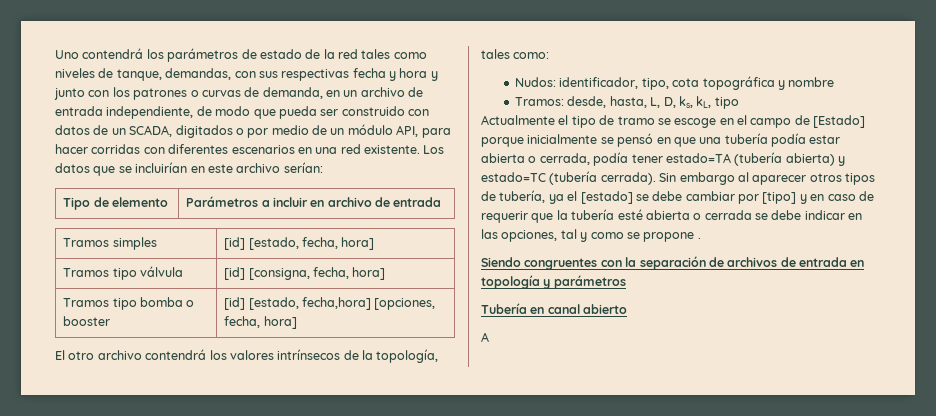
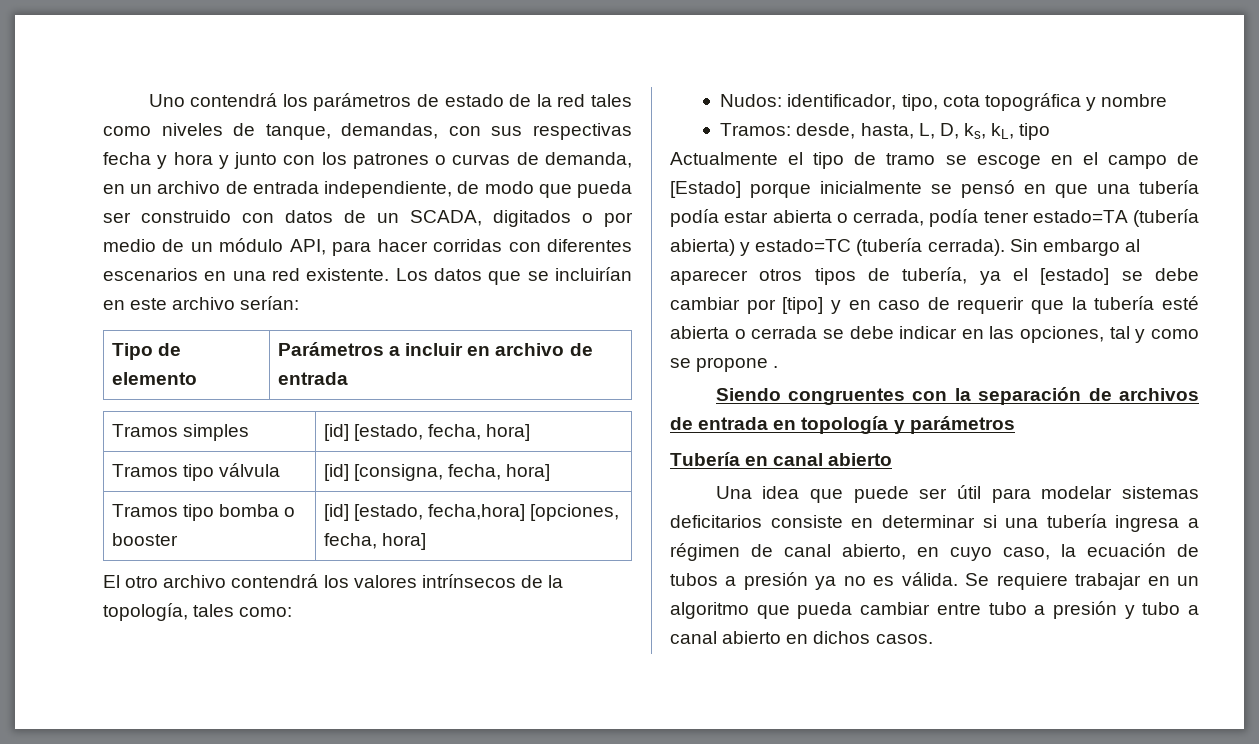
- A
+ Una idea que puede ser útil para modelar sistemas deficitarios consiste en determinar si una tubería ingresa a régimen de canal abierto, en cuyo caso, la ecuación de tubos a presión ya no es válida. Se requiere trabajar en un algoritmo que pueda cambiar entre tubo a presión y tubo a canal abierto en dichos casos.

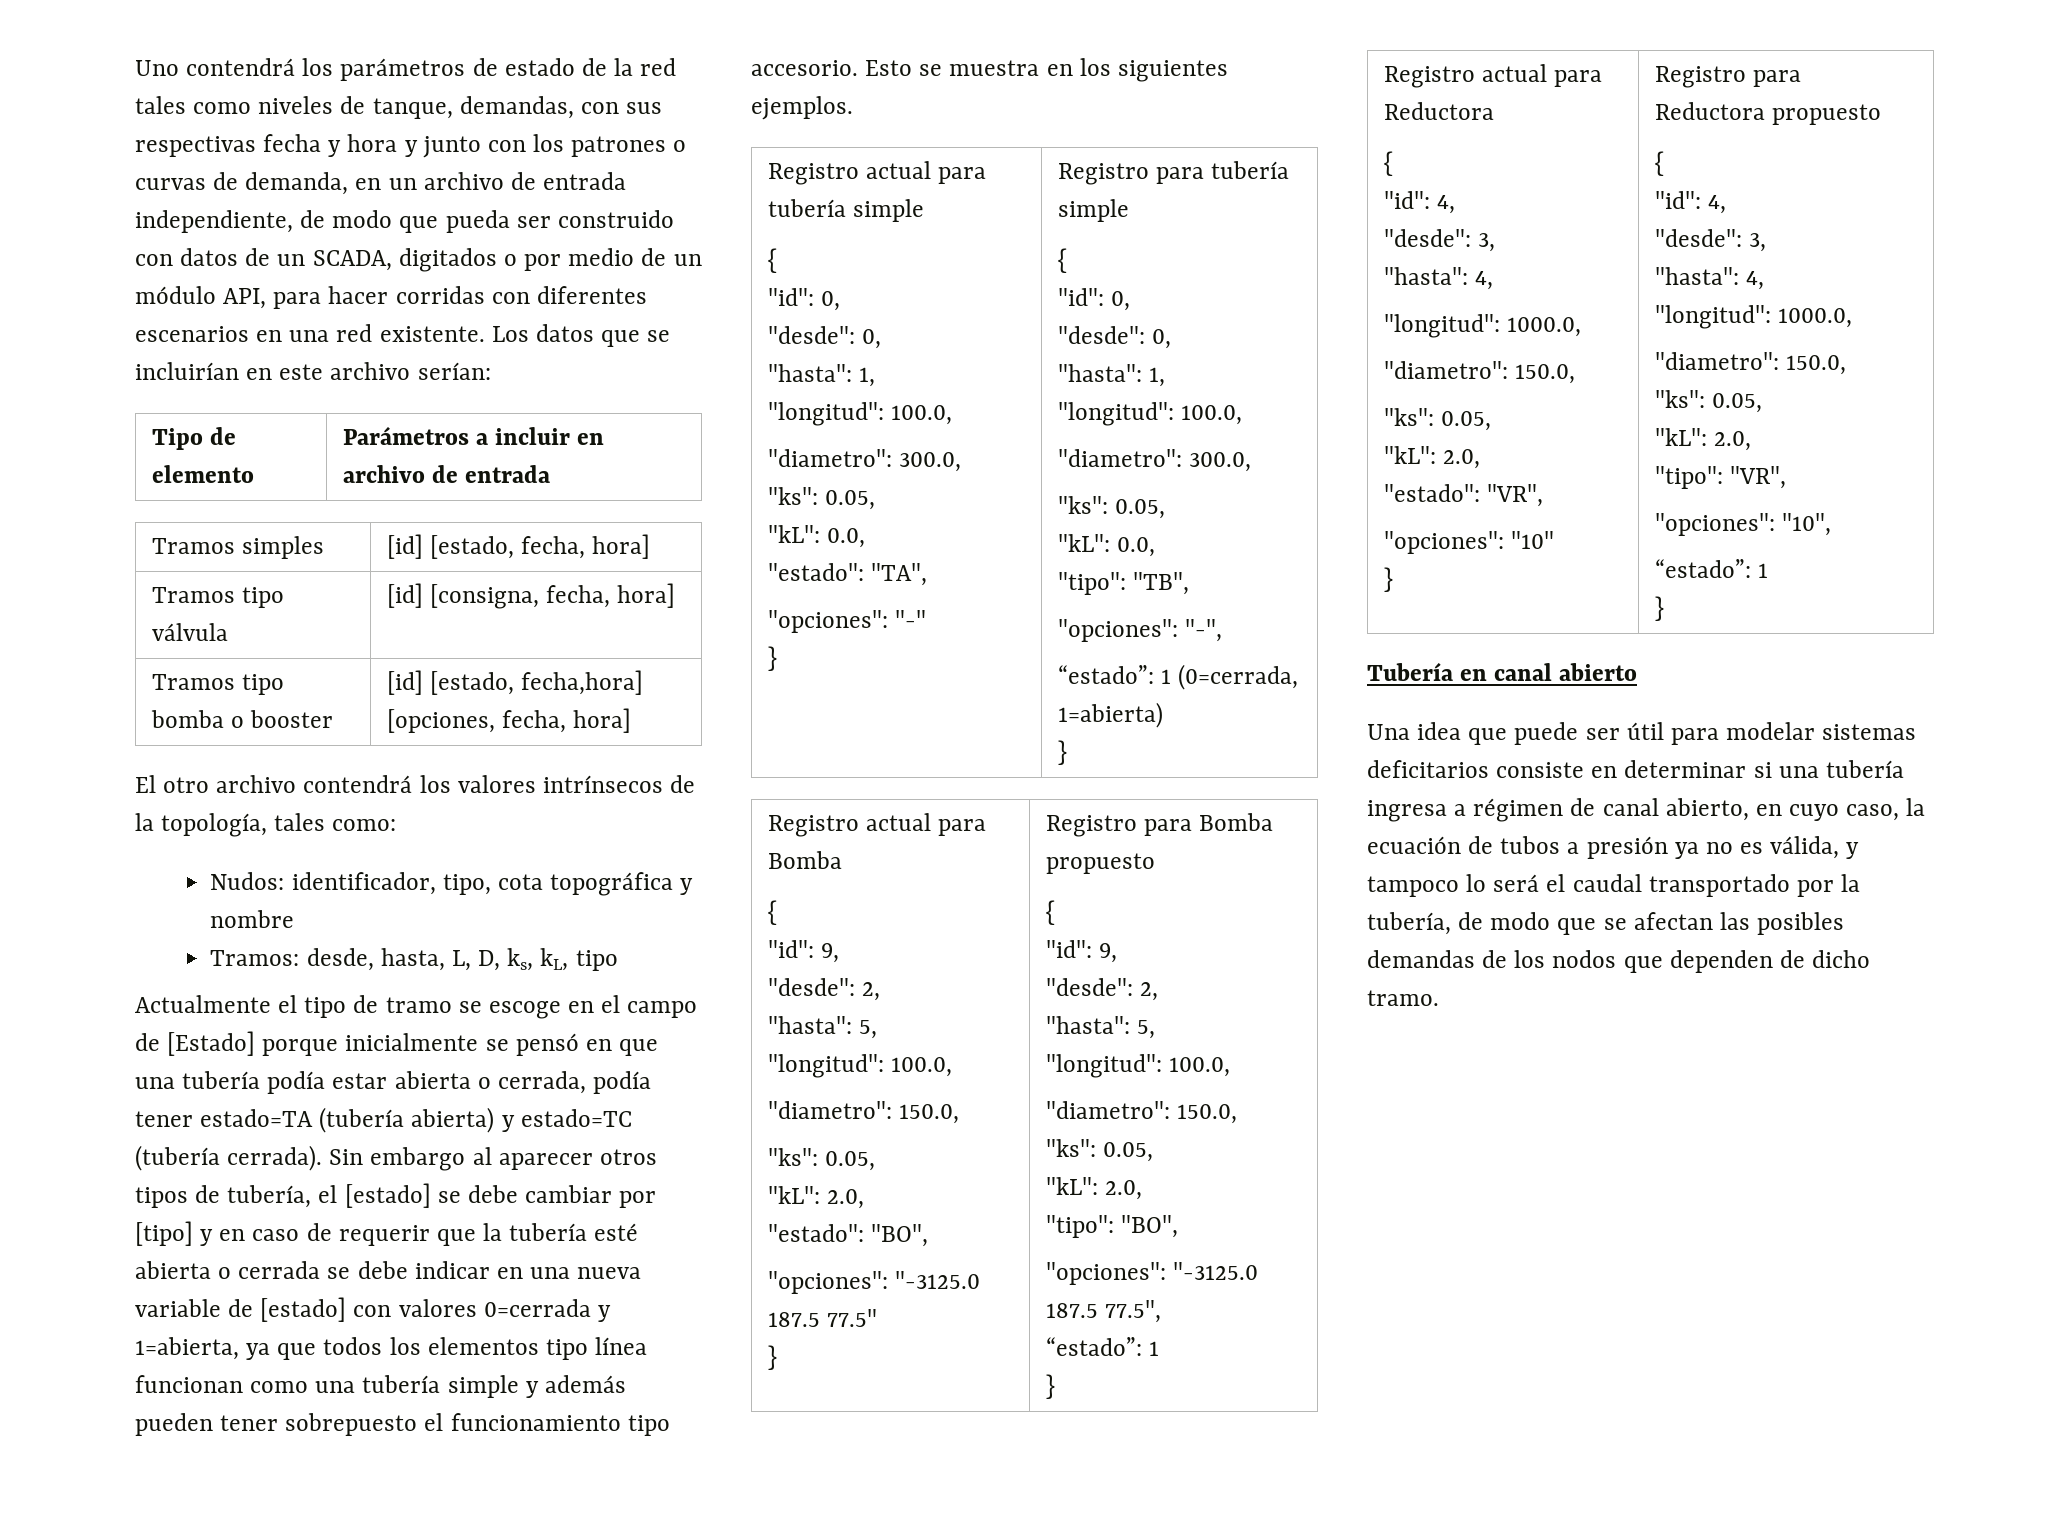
- Sin embargo al aparecer otros tipos de tubería, ya el [estado] se debe cambiar por [tipo] y en caso de requerir que la tubería esté abierta o cerrada se debe indicar en las opciones, tal y como se propone .
- Siendo congruentes con la separación de archivos de entrada en topología y parámetros
+ Sin embargo al aparecer otros tipos de tubería, el [estado] se debe cambiar por [tipo] y en caso de requerir que la tubería esté abierta o cerrada se debe indicar en una nueva variable de [estado] con valores 0=cerrada y 1=abierta, ya que todos los elementos tipo línea funcionan como una tubería simple y además pueden tener sobrepuesto el funcionamiento tipo accesorio. Esto se muestra en los siguientes ejemplos.
+ Registro actual para tubería simple
+ {
+ "id": 0,
+ "desde": 0,
+ "hasta": 1,
+ "longitud": 100.0,
+ "diametro": 300.0,
+ "ks": 0.05,
+ "kL": 0.0,
+ "estado": "TA",
+ "opciones": "-"
+ } | Registro para tubería simple
+ {
+ "id": 0,
+ "desde": 0,
+ "hasta": 1,
+ "longitud": 100.0,
+ "diametro": 300.0,
+ "ks": 0.05,
+ "kL": 0.0,
+ "tipo": "TB",
+ "opciones": "-",
+ “estado”: 1 (0=cerrada, 1=abierta)
+ }
+ Registro actual para Bomba
+ {
+ "id": 9,
+ "desde": 2,
+ "hasta": 5,
+ "longitud": 100.0,
+ "diametro": 150.0,
+ "ks": 0.05,
+ "kL": 2.0,
+ "estado": "BO",
+ "opciones": "-3125.0 187.5 77.5"
+ } | Registro para Bomba propuesto
+ {
+ "id": 9,
+ "desde": 2,
+ "hasta": 5,
+ "longitud": 100.0,
+ "diametro": 150.0,
+ "ks": 0.05,
+ "kL": 2.0,
+ "tipo": "BO",
+ "opciones": "-3125.0 187.5 77.5",
+ “estado”: 1
+ }
+ Registro actual para Reductora
+ {
+ "id": 4,
+ "desde": 3,
+ "hasta": 4,
+ "longitud": 1000.0,
+ "diametro": 150.0,
+ "ks": 0.05,
+ "kL": 2.0,
+ "estado": "VR",
+ "opciones": "10"
+ } | Registro para Reductora propuesto
+ {
+ "id": 4,
+ "desde": 3,
+ "hasta": 4,
+ "longitud": 1000.0,
+ "diametro": 150.0,
+ "ks": 0.05,
+ "kL": 2.0,
+ "tipo": "VR",
+ "opciones": "10",
+ “estado”: 1
+ }
- Una idea que puede ser útil para modelar sistemas deficitarios consiste en determinar si una tubería ingresa a régimen de canal abierto, en cuyo caso, la ecuación de tubos a presión ya no es válida. Se requiere trabajar en un algoritmo que pueda cambiar entre tubo a presión y tubo a canal abierto en dichos casos.
+ Una idea que puede ser útil para modelar sistemas deficitarios consiste en determinar si una tubería ingresa a régimen de canal abierto, en cuyo caso, la ecuación de tubos a presión ya no es válida, y tampoco lo será el caudal transportado por la tubería, de modo que se afectan las posibles demandas de los nodos que dependen de dicho tramo.

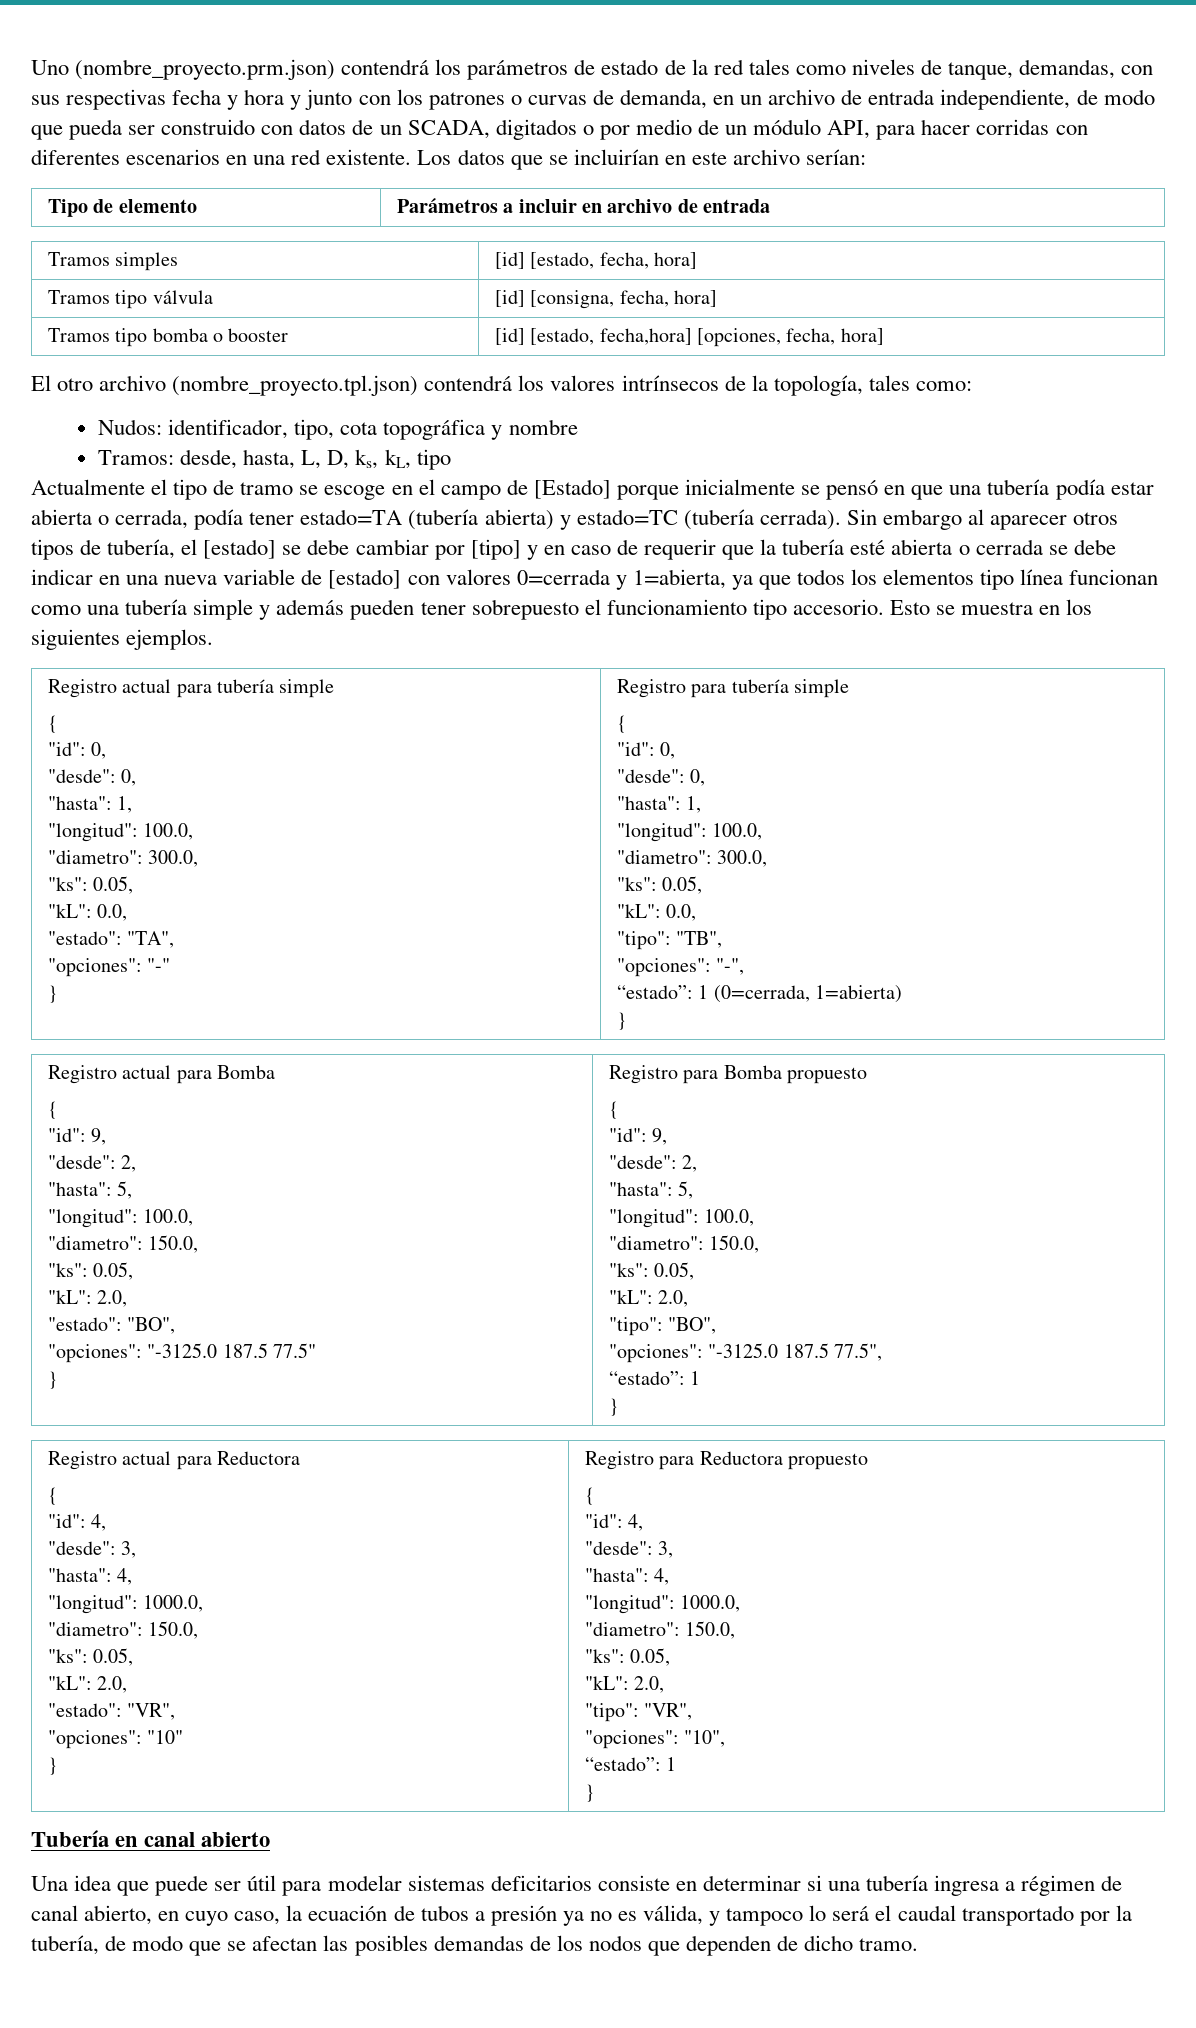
- Uno contendrá los parámetros de estado de la red tales como niveles de tanque, demandas, con sus respectivas fecha y hora y junto con los patrones o curvas de demanda, en un archivo de entrada independiente, de modo que pueda ser construido con datos de un SCADA, digitados o por medio de un módulo API, para hacer corridas con diferentes escenarios en una red existente.
+ Uno (nombre_proyecto.prm.json) contendrá los parámetros de estado de la red tales como niveles de tanque, demandas, con sus respectivas fecha y hora y junto con los patrones o curvas de demanda, en un archivo de entrada independiente, de modo que pueda ser construido con datos de un SCADA, digitados o por medio de un módulo API, para hacer corridas con diferentes escenarios en una red existente.
- El otro archivo contendrá los valores intrínsecos de la topología, tales como:
+ El otro archivo (nombre_proyecto.tpl.json) contendrá los valores intrínsecos de la topología, tales como:

